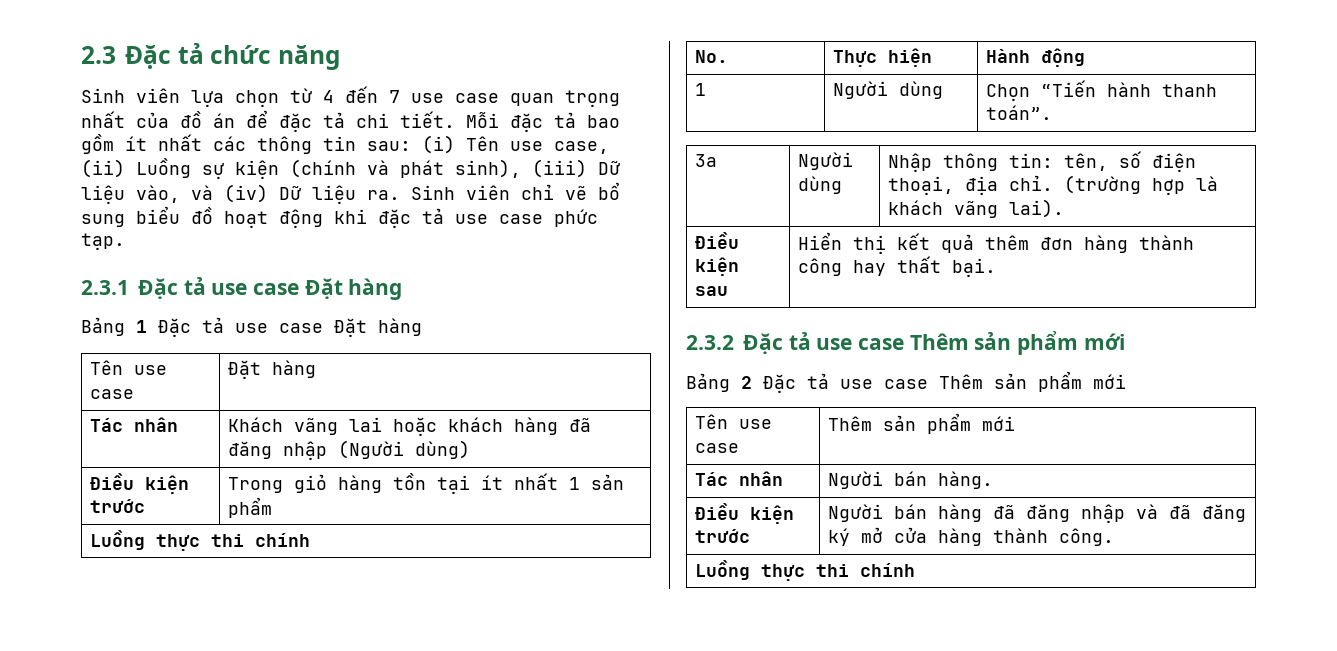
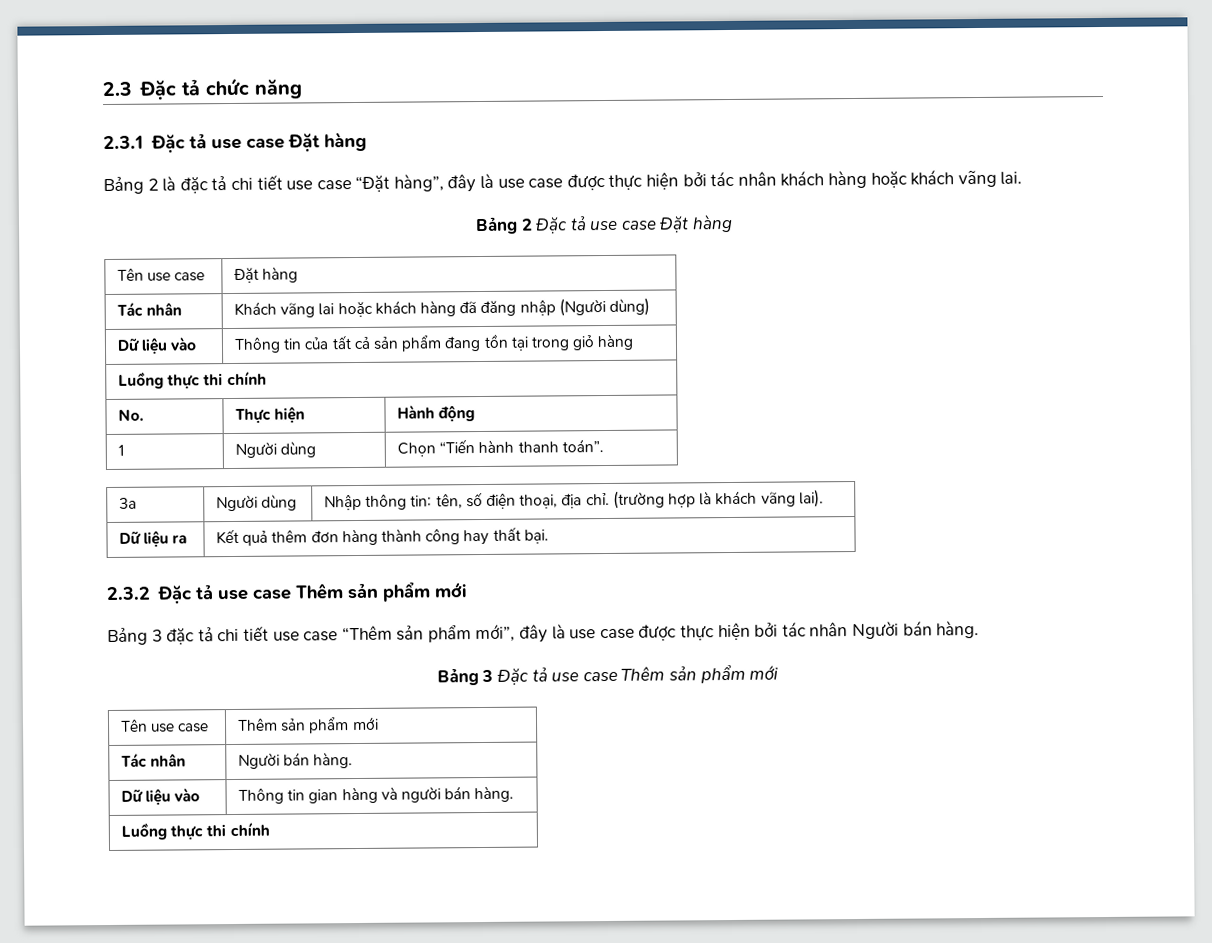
- Sinh viên lựa chọn từ 4 đến 7 use case quan trọng nhất của đồ án để đặc tả chi tiết. Mỗi đặc tả bao gồm ít nhất các thông tin sau: (i) Tên use case, (ii) Luồng sự kiện (chính và phát sinh), (iii) Dữ liệu vào, và (iv) Dữ liệu ra. Sinh viên chỉ vẽ bổ sung biểu đồ hoạt động khi đặc tả use case phức tạp.
- Bảng 1 Đặc tả use case Đặt hàng
+ Bảng 2 là đặc tả chi tiết use case “Đặt hàng”, đây là use case được thực hiện bởi tác nhân khách hàng hoặc khách vãng lai.
+ Bảng 2 Đặc tả use case Đặt hàng
- Điều kiện trước | Trong giỏ hàng tồn tại ít nhất 1 sản phẩm
+ Dữ liệu vào | Thông tin của tất cả sản phẩm đang tồn tại trong giỏ hàng
- Điều kiện sau | Hiển thị kết quả thêm đơn hàng thành công hay thất bại.
+ Dữ liệu ra | Kết quả thêm đơn hàng thành công hay thất bại.
- Bảng 2 Đặc tả use case Thêm sản phẩm mới
+ Bảng 3 đặc tả chi tiết use case “Thêm sản phẩm mới”, đây là use case được thực hiện bởi tác nhân Người bán hàng.
+ Bảng 3 Đặc tả use case Thêm sản phẩm mới
- Điều kiện trước | Người bán hàng đã đăng nhập và đã đăng ký mở cửa hàng thành công.
+ Dữ liệu vào | Thông tin gian hàng và người bán hàng.

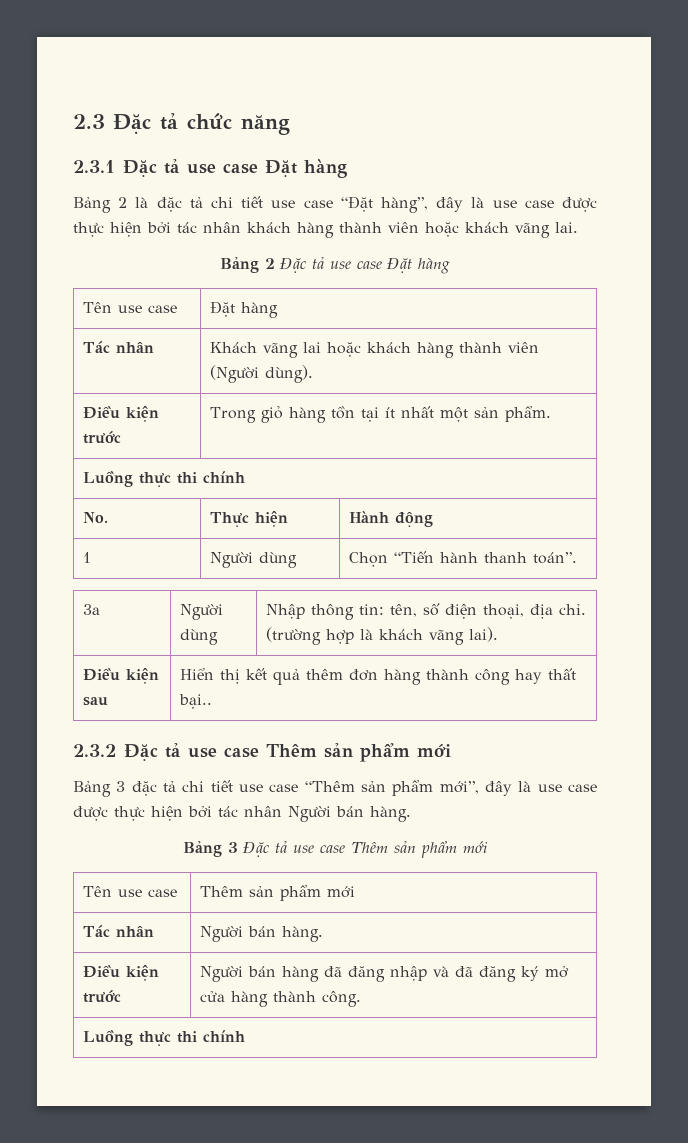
- Bảng 2 là đặc tả chi tiết use case “Đặt hàng”, đây là use case được thực hiện bởi tác nhân khách hàng hoặc khách vãng lai.
+ Bảng 2 là đặc tả chi tiết use case “Đặt hàng”, đây là use case được thực hiện bởi tác nhân khách hàng thành viên hoặc khách vãng lai.
- Tác nhân | Khách vãng lai hoặc khách hàng đã đăng nhập (Người dùng)
- Dữ liệu vào | Thông tin của tất cả sản phẩm đang tồn tại trong giỏ hàng
+ Tác nhân | Khách vãng lai hoặc khách hàng thành viên (Người dùng).
+ Điều kiện trước | Trong giỏ hàng tồn tại ít nhất một sản phẩm.
- Dữ liệu ra | Kết quả thêm đơn hàng thành công hay thất bại.
+ Điều kiện sau | Hiển thị kết quả thêm đơn hàng thành công hay thất bại..
- Dữ liệu vào | Thông tin gian hàng và người bán hàng.
+ Điều kiện trước | Người bán hàng đã đăng nhập và đã đăng ký mở cửa hàng thành công.

